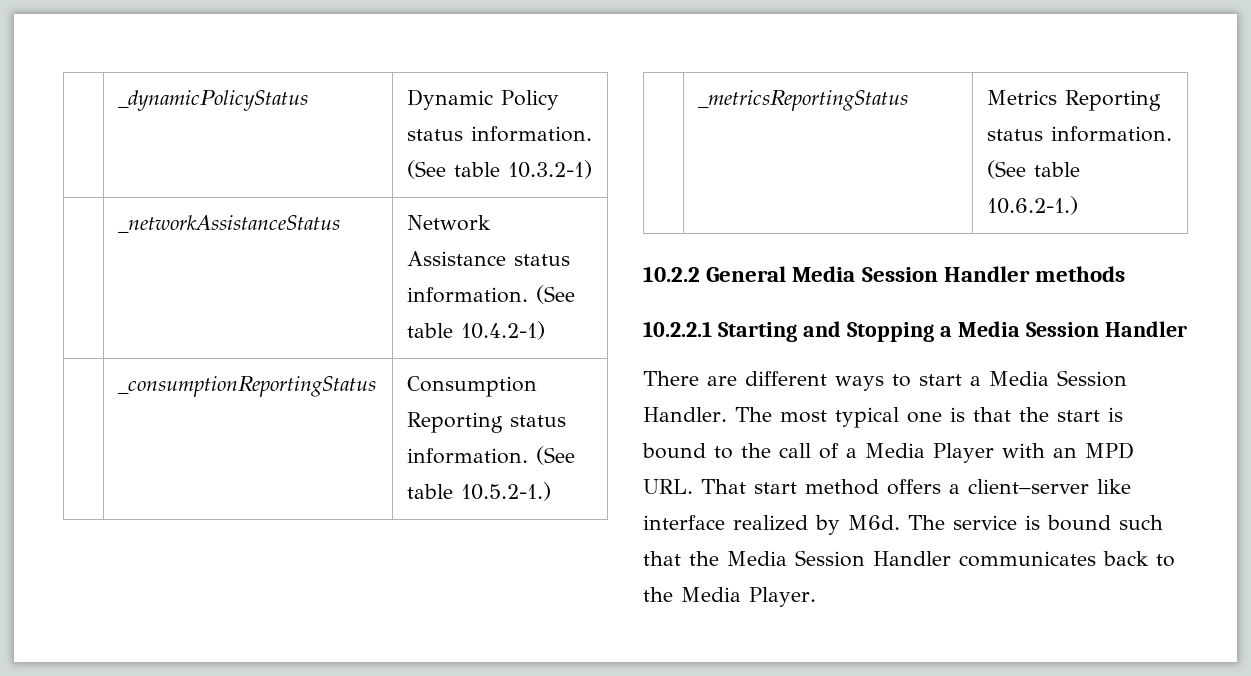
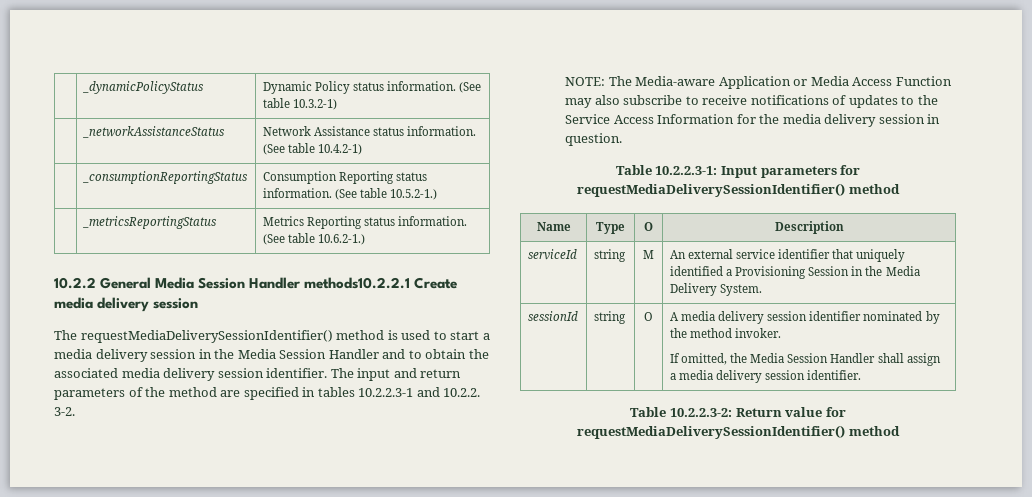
- 10.2.2 General Media Session Handler methods
- 10.2.2.1 Starting and Stopping a Media Session Handler
- There are different ways to start a Media Session Handler. The most typical one is that the start is bound to the call of a Media Player with an MPD URL. That start method offers a client–server like interface realized by M6d. The service is bound such that the Media Session Handler communicates back to the Media Player.
+ 10.2.2 General Media Session Handler methods10.2.2.1 Create media delivery session
+ The requestMediaDeliverySessionIdentifier() method is used to start a media delivery session in the Media Session Handler and to obtain the associated media delivery session identifier. The input and return parameters of the method are specified in tables 10.2.2.3-1 and 10.2.2. 3-2.
+ NOTE: The Media-aware Application or Media Access Function may also subscribe to receive notifications of updates to the Service Access Information for the media delivery session in question.
+ Table 10.2.2.3-1: Input parameters for requestMediaDeliverySessionIdentifier() method
+ Name | Type | O | Description
+ serviceId | string | M | An external service identifier that uniquely identified a Provisioning Session in the Media Delivery System.
+ sessionId | string | O | A media delivery session identifier nominated by the method invoker.
+ If omitted, the Media Session Handler shall assign a media delivery session identifier.
+ Table 10.2.2.3-2: Return value for requestMediaDeliverySessionIdentifier() method

